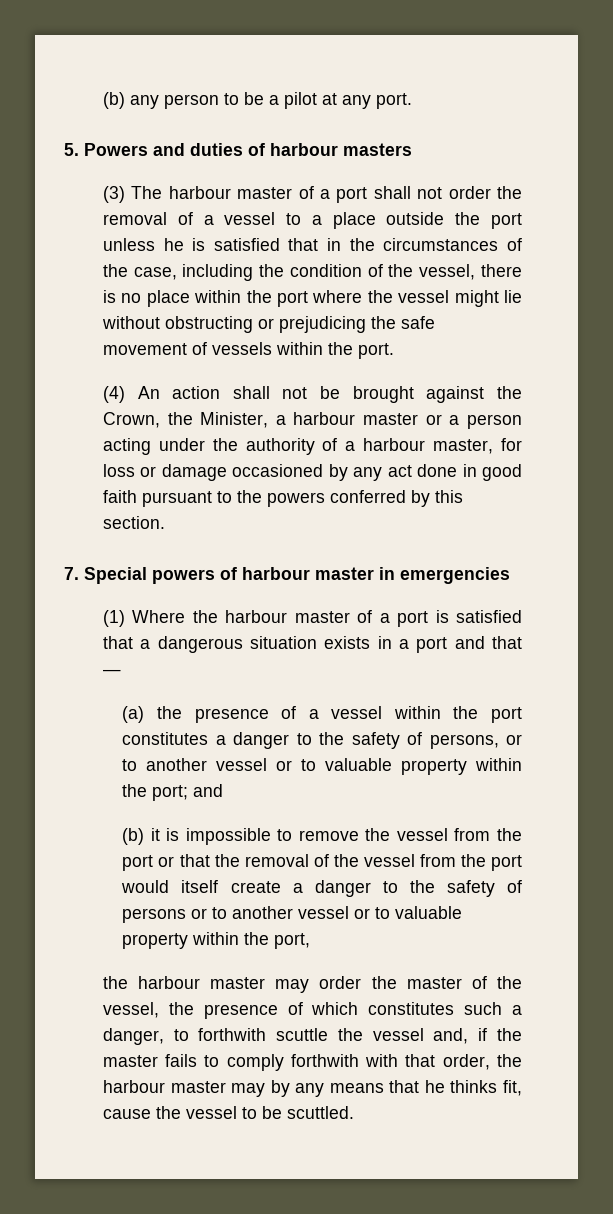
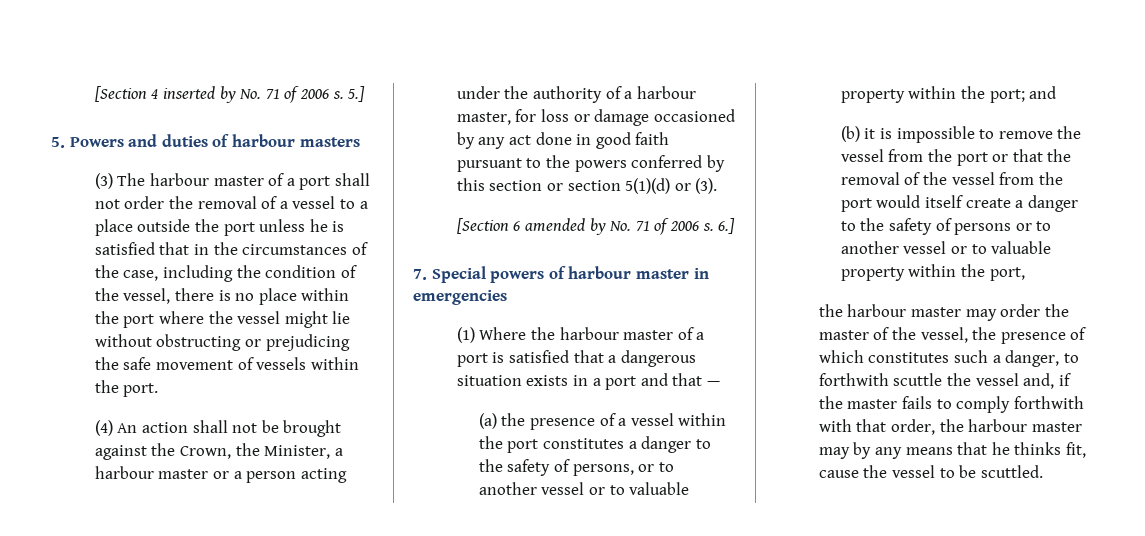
- (b) any person to be a pilot at any port.
+ [Section 4 inserted by No. 71 of 2006 s. 5.]
- (4) An action shall not be brought against the Crown, the Minister, a harbour master or a person acting under the authority of a harbour master, for loss or damage occasioned by any act done in good faith pursuant to the powers conferred by this section.
+ (4) An action shall not be brought against the Crown, the Minister, a harbour master or a person acting under the authority of a harbour master, for loss or damage occasioned by any act done in good faith pursuant to the powers conferred by this section or section 5(1)(d) or (3).
+ [Section 6 amended by No. 71 of 2006 s. 6.]

